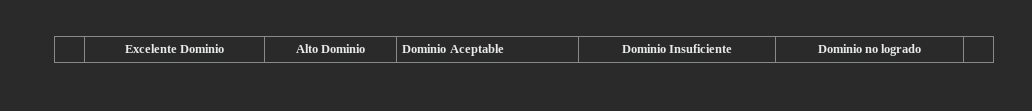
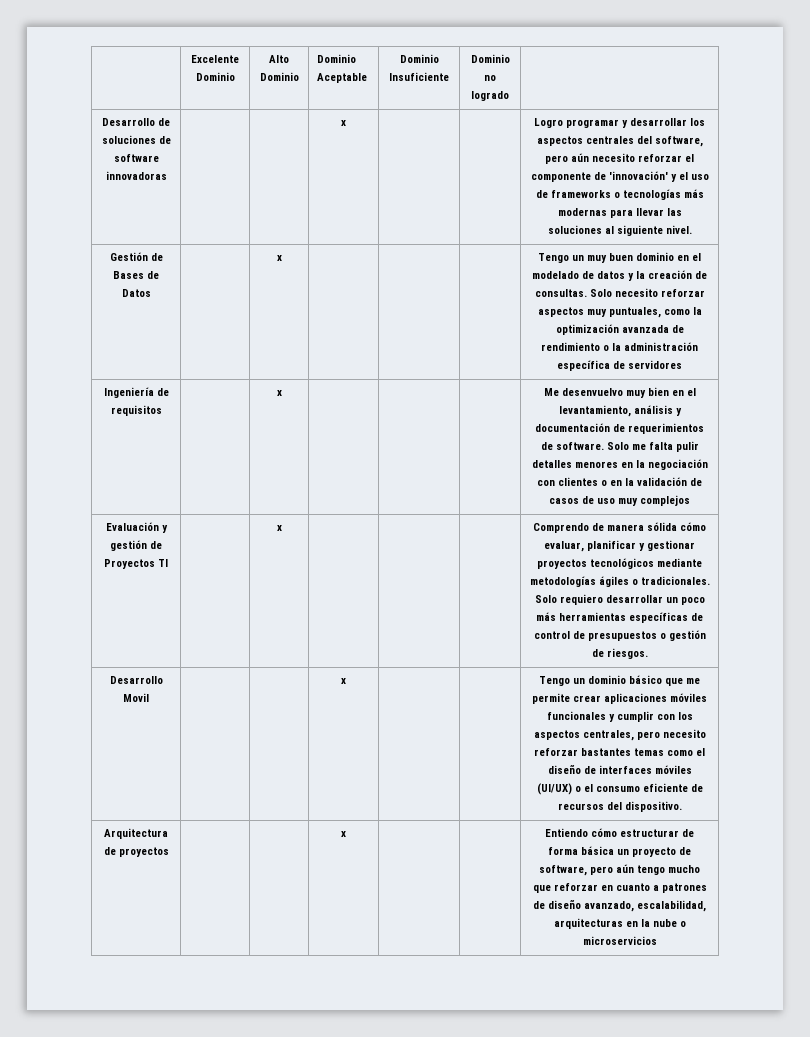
+ Desarrollo de soluciones de software innovadoras | | | x | | | Logro programar y desarrollar los aspectos centrales del software, pero aún necesito reforzar el componente de 'innovación' y el uso de frameworks o tecnologías más modernas para llevar las soluciones al siguiente nivel.
+ Gestión de Bases de Datos | | x | | | | Tengo un muy buen dominio en el modelado de datos y la creación de consultas. Solo necesito reforzar aspectos muy puntuales, como la optimización avanzada de rendimiento o la administración específica de servidores
+ Ingeniería de requisitos | | x | | | | Me desenvuelvo muy bien en el levantamiento, análisis y documentación de requerimientos de software. Solo me falta pulir detalles menores en la negociación con clientes o en la validación de casos de uso muy complejos
+ Evaluación y gestión de Proyectos TI | | x | | | | Comprendo de manera sólida cómo evaluar, planificar y gestionar proyectos tecnológicos mediante metodologías ágiles o tradicionales. Solo requiero desarrollar un poco más herramientas específicas de control de presupuestos o gestión de riesgos.
+ Desarrollo Movil | | | x | | | Tengo un dominio básico que me permite crear aplicaciones móviles funcionales y cumplir con los aspectos centrales, pero necesito reforzar bastantes temas como el diseño de interfaces móviles (UI/UX) o el consumo eficiente de recursos del dispositivo.
+ Arquitectura de proyectos | | | x | | | Entiendo cómo estructurar de forma básica un proyecto de software, pero aún tengo mucho que reforzar en cuanto a patrones de diseño avanzado, escalabilidad, arquitecturas en la nube o microservicios

